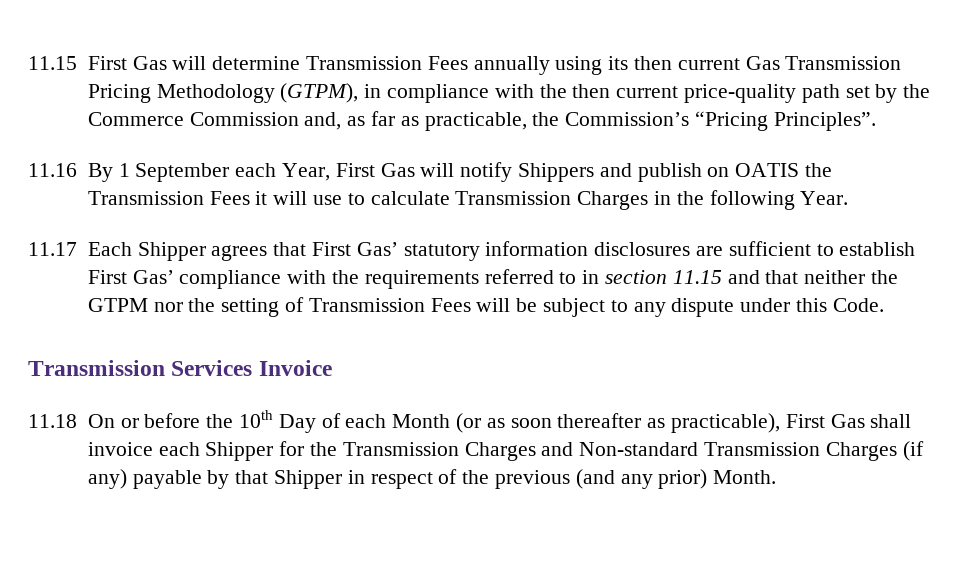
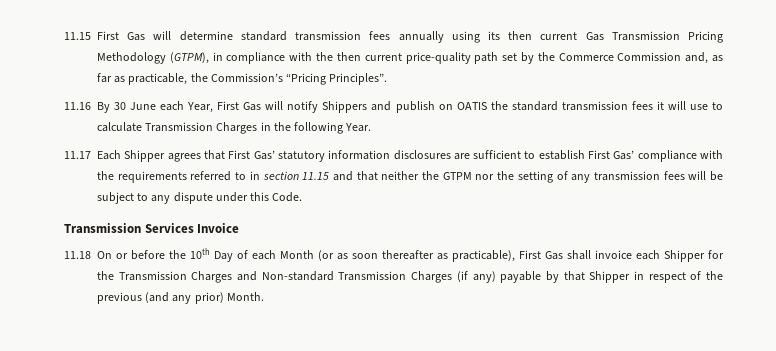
- 11.15 First Gas will determine Transmission Fees annually using its then current Gas Transmission Pricing Methodology (GTPM), in compliance with the then current price-quality path set by the Commerce Commission and, as far as practicable, the Commission’s “Pricing Principles”.
+ 11.15 First Gas will determine standard transmission fees annually using its then current Gas Transmission Pricing Methodology (GTPM), in compliance with the then current price-quality path set by the Commerce Commission and, as far as practicable, the Commission’s “Pricing Principles”.
- 11.16 By 1 September each Year, First Gas will notify Shippers and publish on OATIS the Transmission Fees it will use to calculate Transmission Charges in the following Year.
+ 11.16 By 30 June each Year, First Gas will notify Shippers and publish on OATIS the standard transmission fees it will use to calculate Transmission Charges in the following Year.
- 11.17 Each Shipper agrees that First Gas’ statutory information disclosures are sufficient to establish First Gas’ compliance with the requirements referred to in section 11.15 and that neither the GTPM nor the setting of Transmission Fees will be subject to any dispute under this Code.
+ 11.17 Each Shipper agrees that First Gas’ statutory information disclosures are sufficient to establish First Gas’ compliance with the requirements referred to in section 11.15 and that neither the GTPM nor the setting of any transmission fees will be subject to any dispute under this Code.

